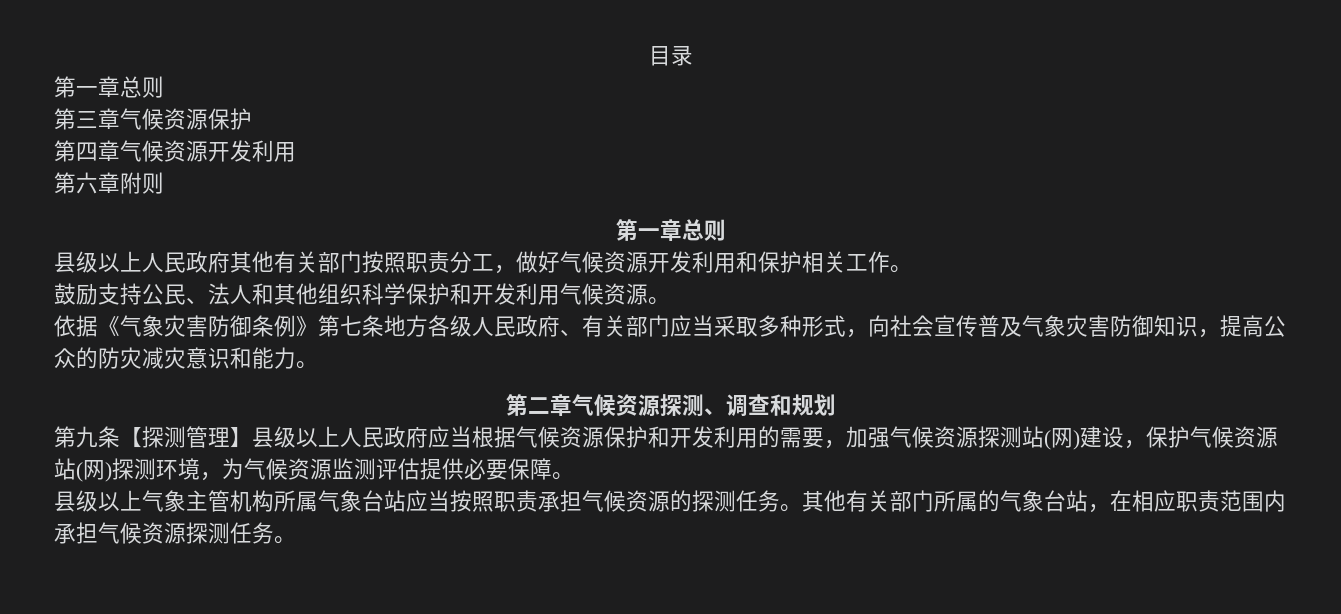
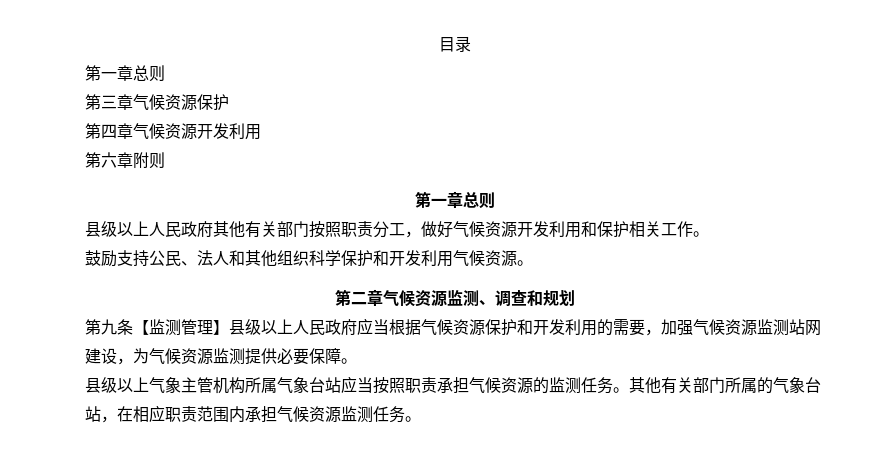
- 依据《气象灾害防御条例》第七条地方各级人民政府、有关部门应当采取多种形式，向社会宣传普及气象灾害防御知识，提高公众的防灾减灾意识和能力。
- 第二章气候资源探测、调查和规划
+ 第二章气候资源监测、调查和规划
- 第九条【探测管理】县级以上人民政府应当根据气候资源保护和开发利用的需要，加强气候资源探测站(网)建设，保护气候资源站(网)探测环境，为气候资源监测评估提供必要保障。
+ 第九条【监测管理】县级以上人民政府应当根据气候资源保护和开发利用的需要，加强气候资源监测站网建设，为气候资源监测提供必要保障。
- 县级以上气象主管机构所属气象台站应当按照职责承担气候资源的探测任务。
+ 县级以上气象主管机构所属气象台站应当按照职责承担气候资源的监测任务。
- 其他有关部门所属的气象台站，在相应职责范围内承担气候资源探测任务。
+ 其他有关部门所属的气象台站，在相应职责范围内承担气候资源监测任务。

